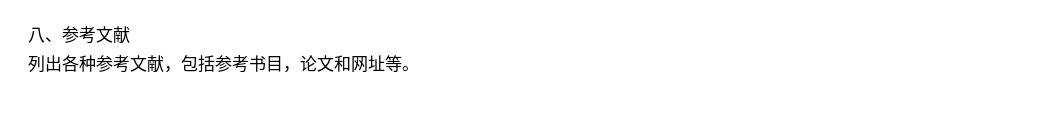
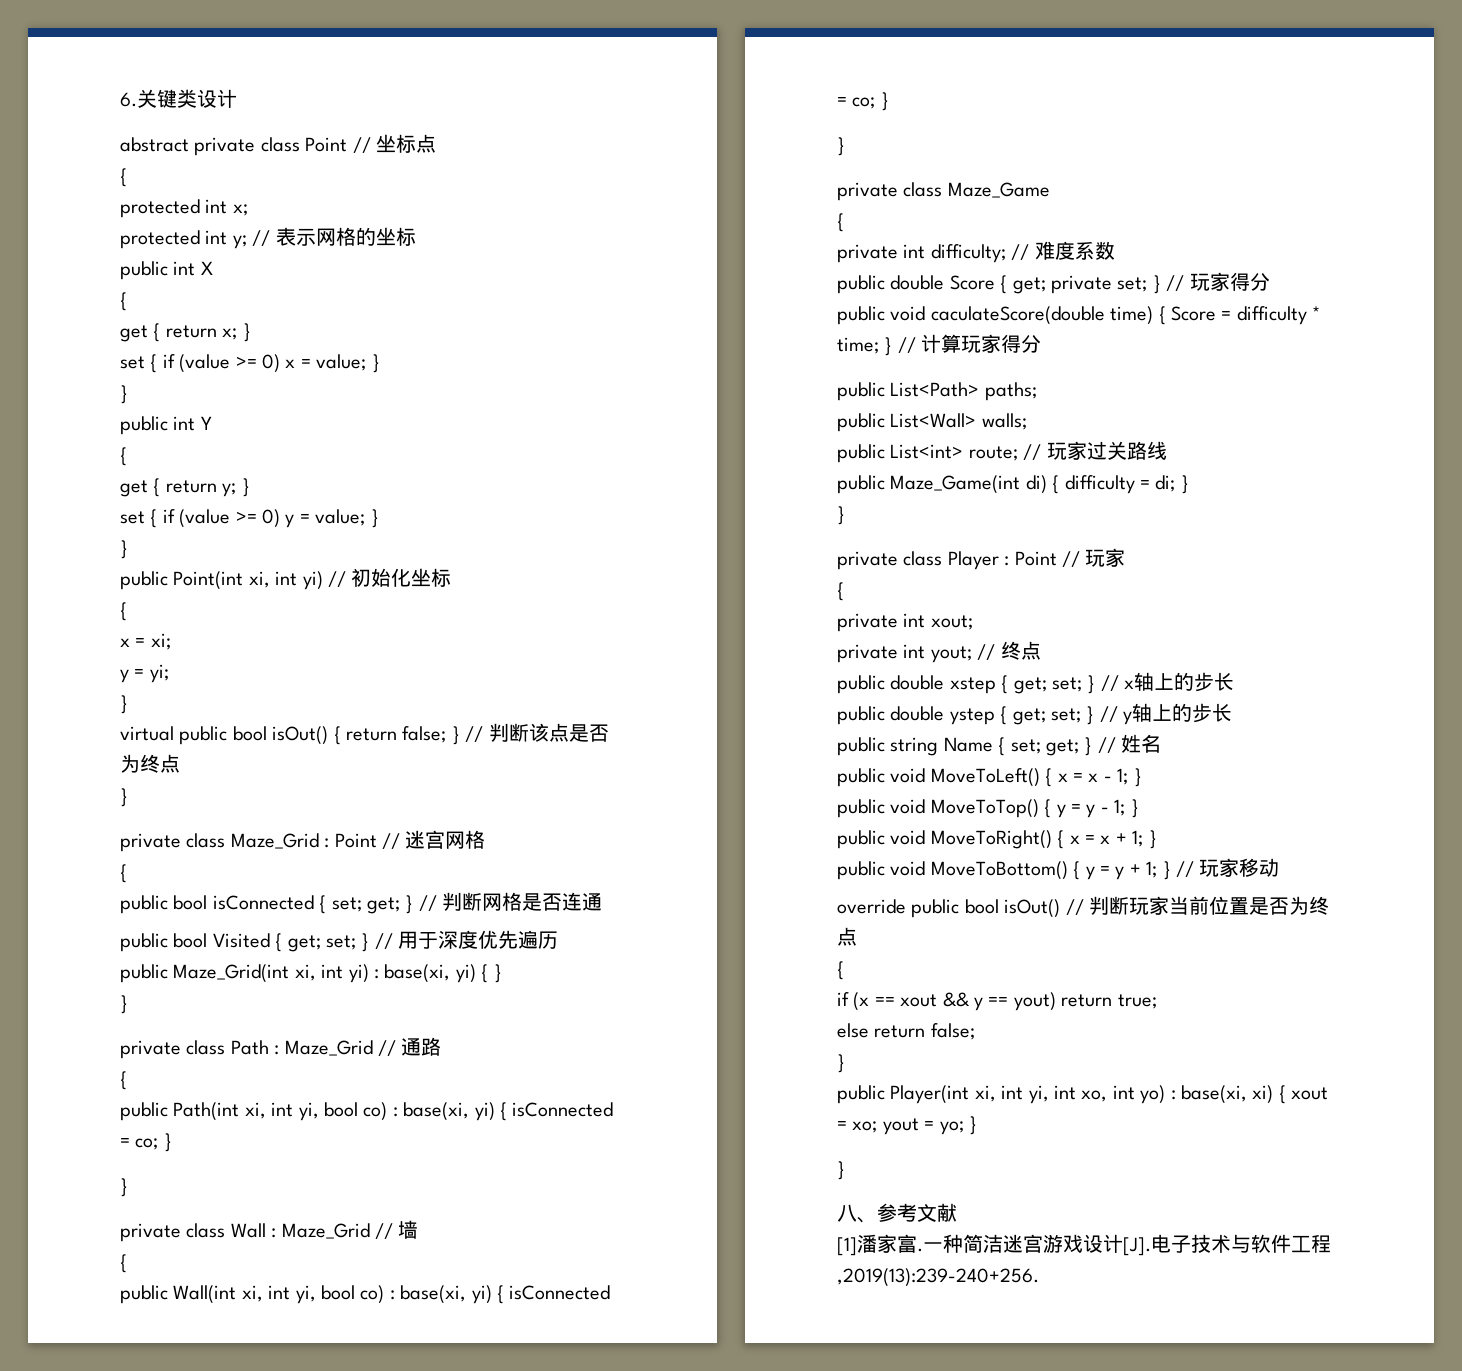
+ 6.关键类设计
+ abstract private class Point // 坐标点
+ {
+ protected int x;
+ protected int y; // 表示网格的坐标
+ public int X
+ {
+ get { return x; }
+ set { if (value >= 0) x = value; }
+ }
+ public int Y
+ {
+ get { return y; }
+ set { if (value >= 0) y = value; }
+ }
+ public Point(int xi, int yi) // 初始化坐标
+ {
+ x = xi;
+ y = yi;
+ }
+ virtual public bool isOut() { return false; } // 判断该点是否为终点
+ }
+ private class Maze_Grid : Point // 迷宫网格
+ {
+ public bool isConnected { set; get; } // 判断网格是否连通
+ public bool Visited { get; set; } // 用于深度优先遍历
+ public Maze_Grid(int xi, int yi) : base(xi, yi) { }
+ }
+ private class Path : Maze_Grid // 通路
+ {
+ public Path(int xi, int yi, bool co) : base(xi, yi) { isConnected = co; }
+ }
+ private class Wall : Maze_Grid // 墙
+ {
+ public Wall(int xi, int yi, bool co) : base(xi, yi) { isConnected = co; }
+ }
+ private class Maze_Game
+ {
+ private int difficulty; // 难度系数
+ public double Score { get; private set; } // 玩家得分
+ public void caculateScore(double time) { Score = difficulty * time; } // 计算玩家得分
+ public List<Path> paths;
+ public List<Wall> walls;
+ public List<int> route; // 玩家过关路线
+ public Maze_Game(int di) { difficulty = di; }
+ }
+ private class Player : Point // 玩家
+ {
+ private int xout;
+ private int yout; // 终点
+ public double xstep { get; set; } // x轴上的步长
+ public double ystep { get; set; } // y轴上的步长
+ public string Name { set; get; } // 姓名
+ public void MoveToLeft() { x = x - 1; }
+ public void MoveToTop() { y = y - 1; }
+ public void MoveToRight() { x = x + 1; }
+ public void MoveToBottom() { y = y + 1; } // 玩家移动
+ override public bool isOut() // 判断玩家当前位置是否为终点
+ {
+ if (x == xout && y == yout) return true;
+ else return false;
+ }
+ public Player(int xi, int yi, int xo, int yo) : base(xi, xi) { xout = xo; yout = yo; }
+ }
  八、参考文献
- 列出各种参考文献，包括参考书目，论文和网址等。
+ [1]潘家富.一种简洁迷宫游戏设计[J].电子技术与软件工程,2019(13):239-240+256.

